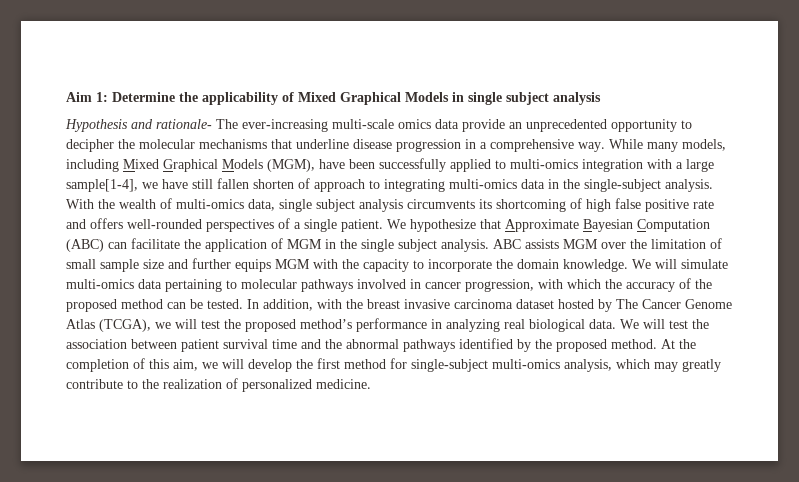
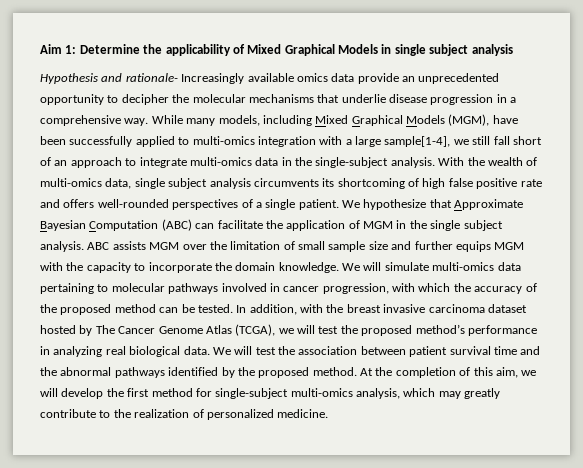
- Hypothesis and rationale- The ever-increasing multi-scale omics data provide an unprecedented opportunity to decipher the molecular mechanisms that underline disease progression in a comprehensive way.
+ Hypothesis and rationale- Increasingly available omics data provide an unprecedented opportunity to decipher the molecular mechanisms that underlie disease progression in a comprehensive way.
- While many models, including Mixed Graphical Models (MGM), have been successfully applied to multi-omics integration with a large sample[1-4], we have still fallen shorten of approach to integrating multi-omics data in the single-subject analysis.
+ While many models, including Mixed Graphical Models (MGM), have been successfully applied to multi-omics integration with a large sample[1-4], we still fall short of an approach to integrate multi-omics data in the single-subject analysis.

